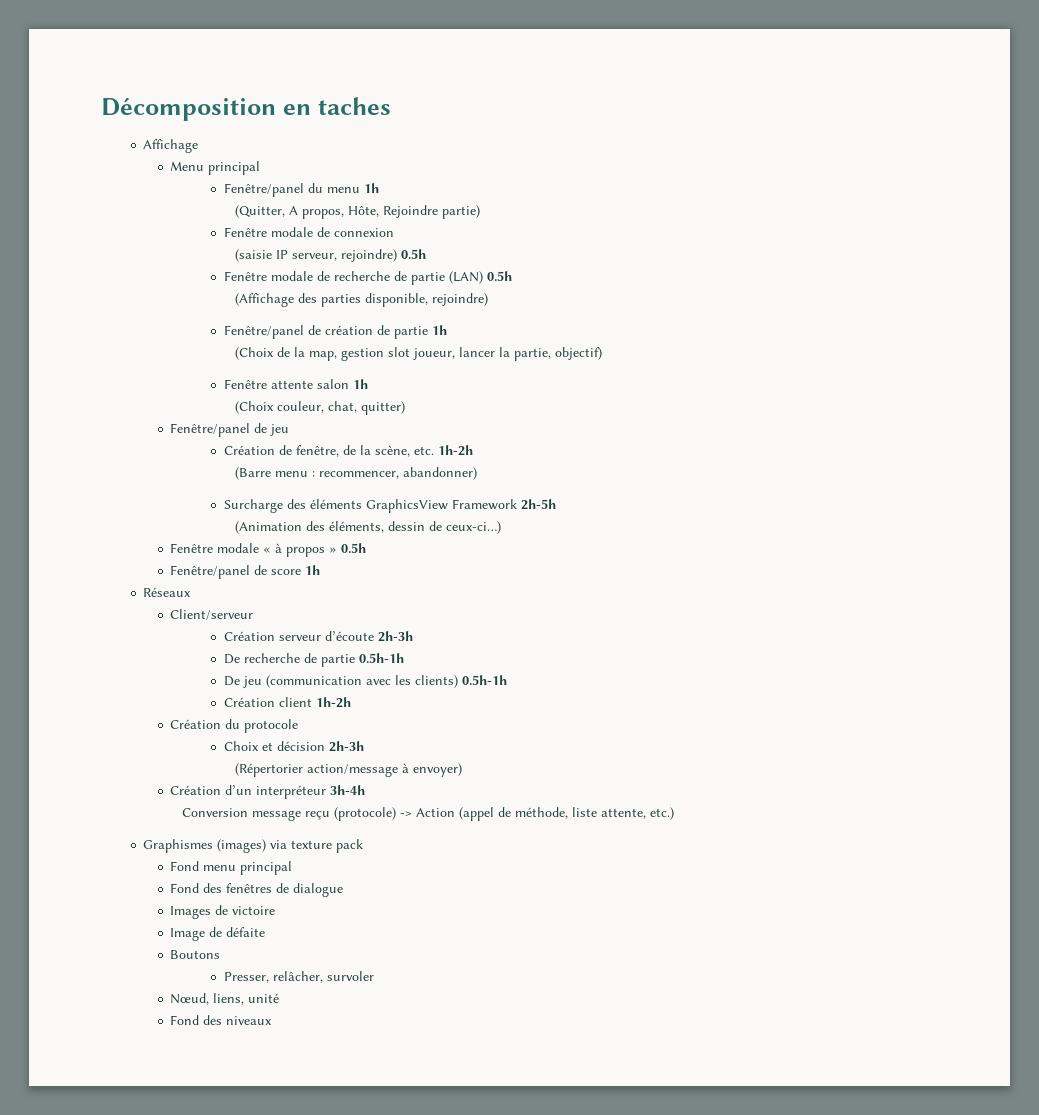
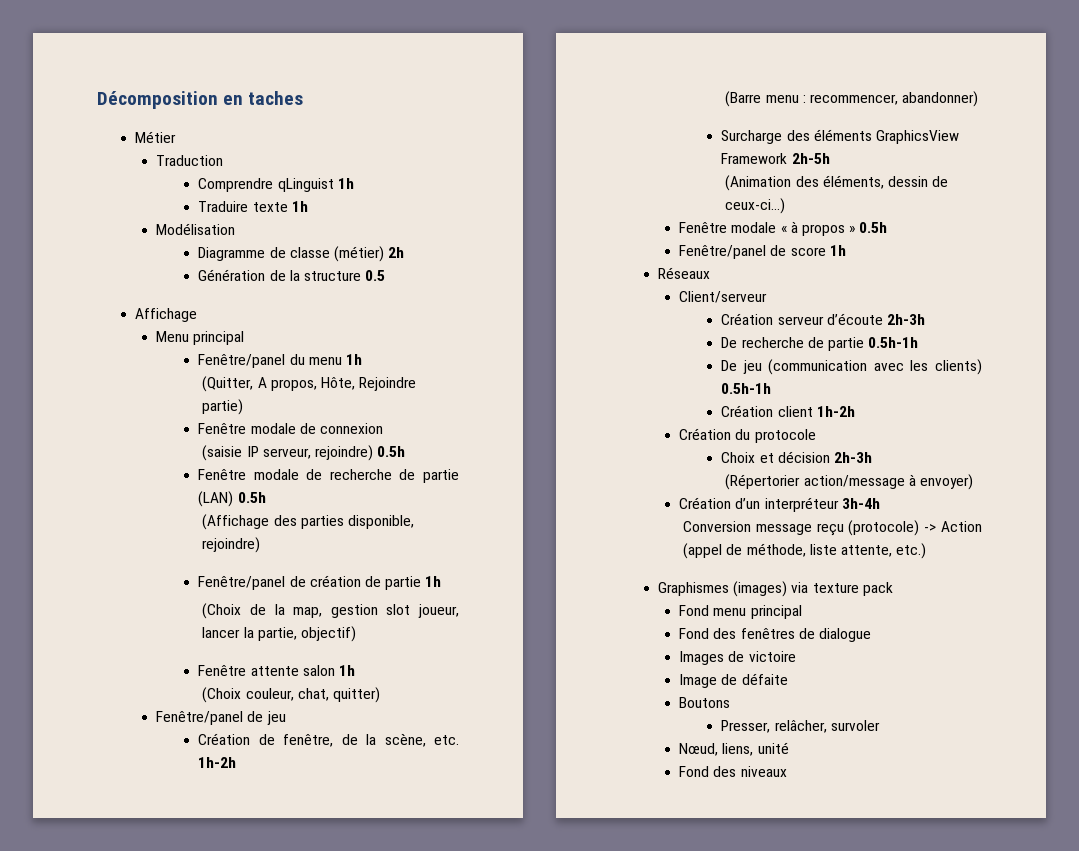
+ Métier
+ Traduction
+ Comprendre qLinguist 1h
+ Traduire texte 1h
+ Modélisation
+ Diagramme de classe (métier) 2h
+ Génération de la structure 0.5

